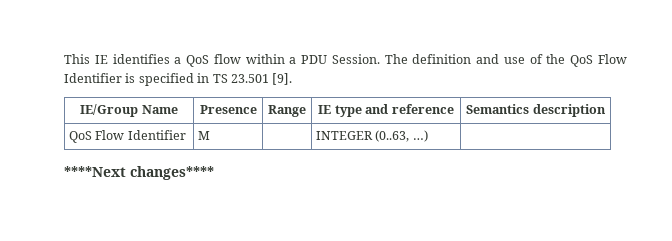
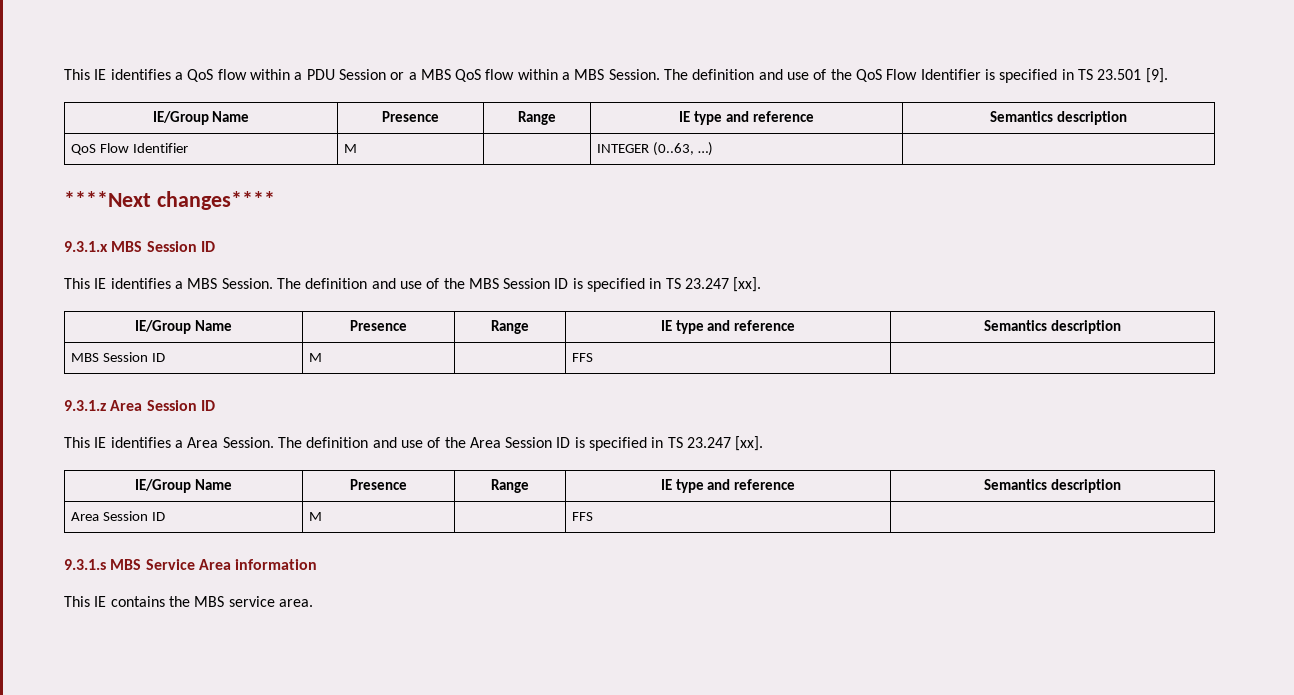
- This IE identifies a QoS flow within a PDU Session.
+ This IE identifies a QoS flow within a PDU Session or a MBS QoS flow within a MBS Session.
+ 9.3.1.x MBS Session ID
+ This IE identifies a MBS Session. The definition and use of the MBS Session ID is specified in TS 23.247 [xx].
+ IE/Group Name | Presence | Range | IE type and reference | Semantics description
+ MBS Session ID | M | | FFS |
+ 9.3.1.z Area Session ID
+ This IE identifies a Area Session. The definition and use of the Area Session ID is specified in TS 23.247 [xx].
+ IE/Group Name | Presence | Range | IE type and reference | Semantics description
+ Area Session ID | M | | FFS |
+ 9.3.1.s MBS Service Area information
+ This IE contains the MBS service area.

